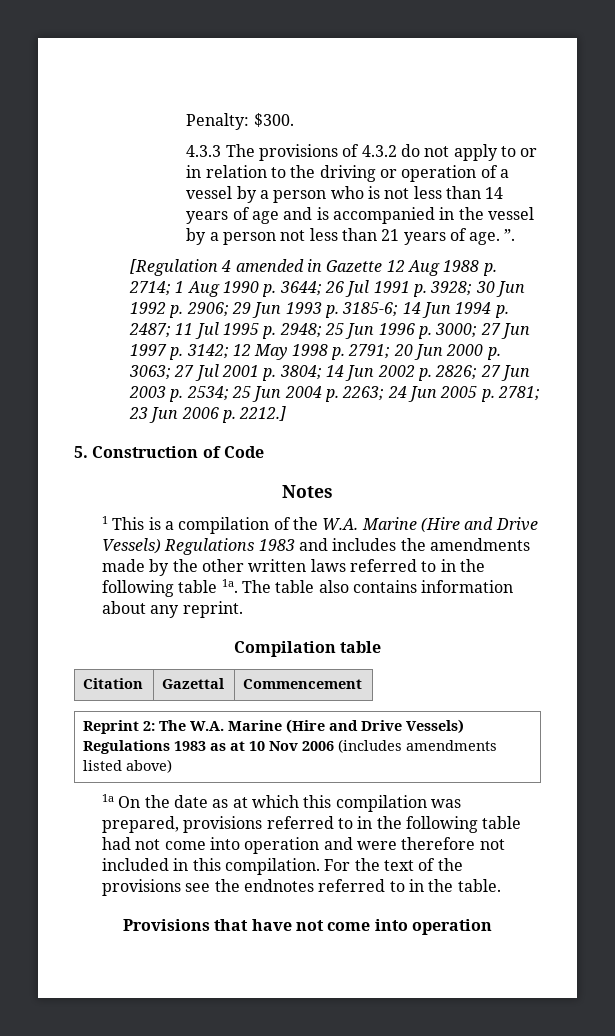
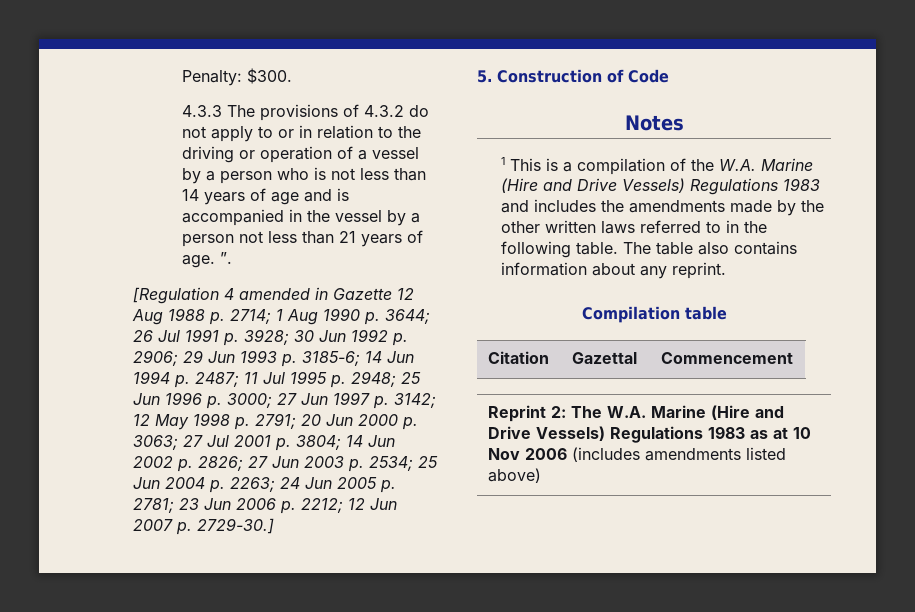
- 23 Jun 2006 p. 2212.]
+ 23 Jun 2006 p. 2212; 12 Jun 2007 p. 2729-30.]
- 1 This is a compilation of the W.A. Marine (Hire and Drive Vessels) Regulations 1983 and includes the amendments made by the other written laws referred to in the following table 1a.
+ 1 This is a compilation of the W.A. Marine (Hire and Drive Vessels) Regulations 1983 and includes the amendments made by the other written laws referred to in the following table.
- 1a On the date as at which this compilation was prepared, provisions referred to in the following table had not come into operation and were therefore not included in this compilation. For the text of the provisions see the endnotes referred to in the table.
- Provisions that have not come into operation

